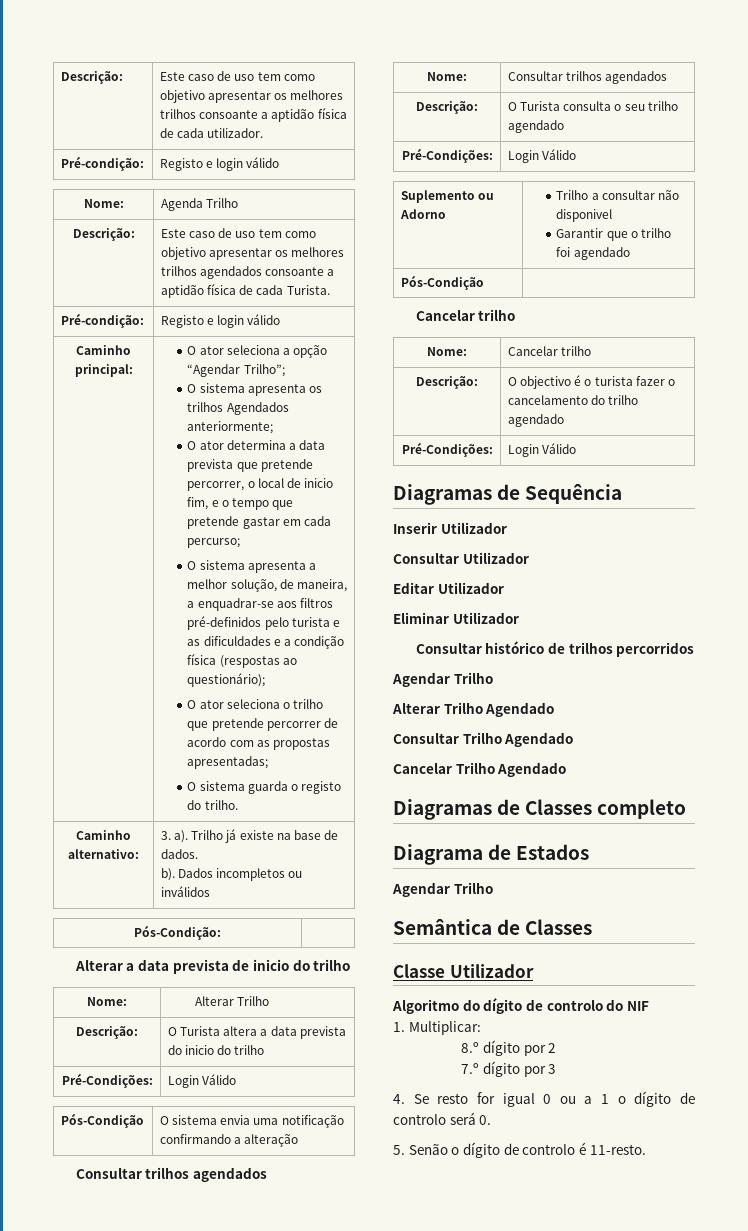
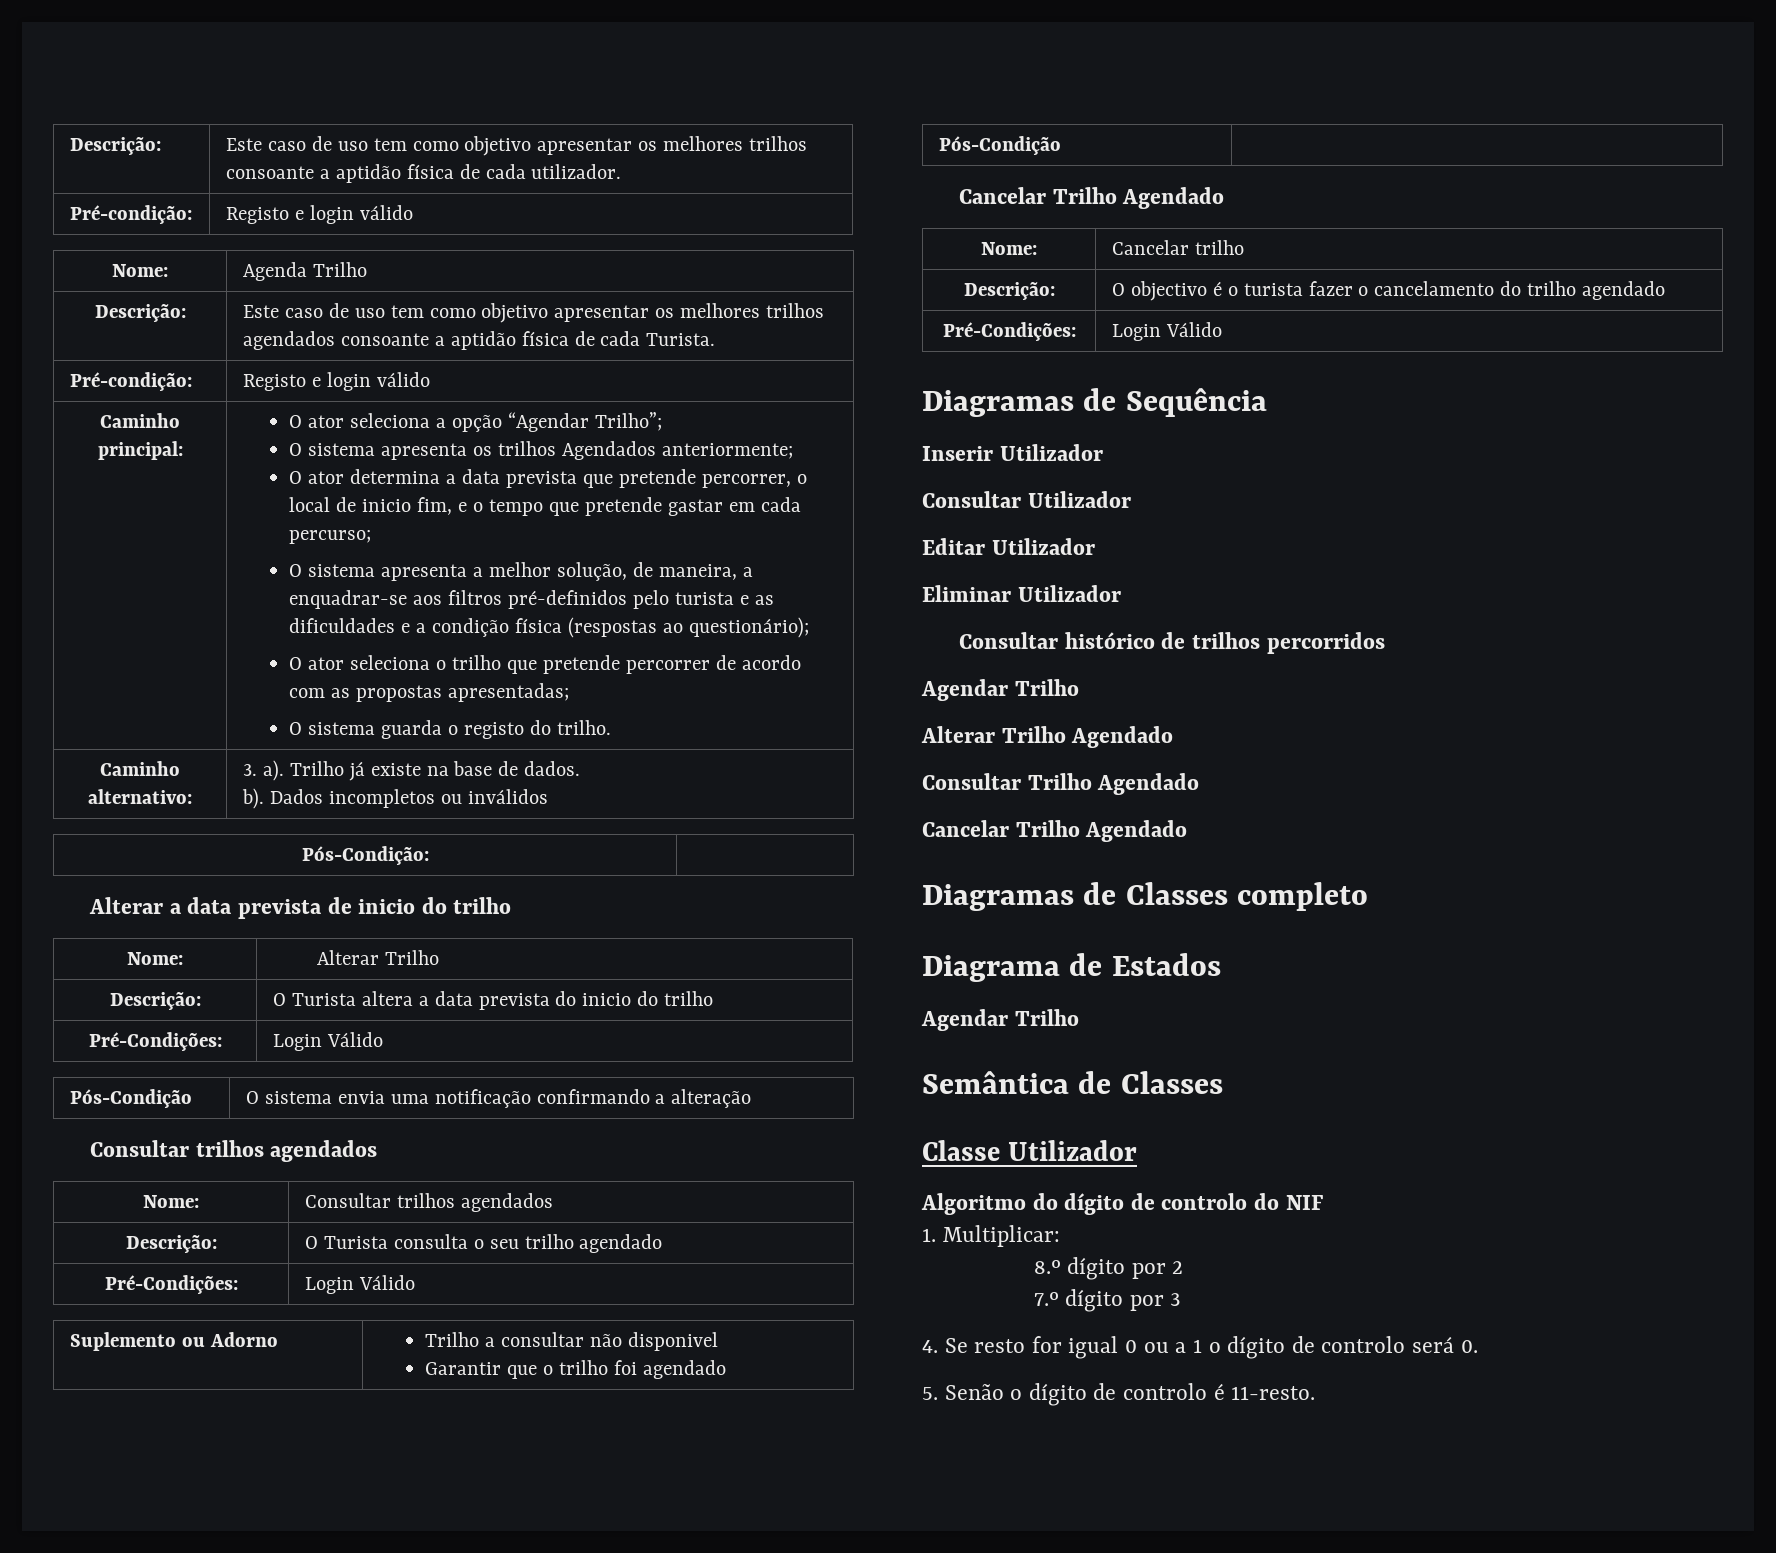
  Suplemento ou Adorno | Trilho a consultar não disponivel
  Garantir que o trilho foi agendado
  Pós-Condição |
- Cancelar trilho
+ Cancelar Trilho Agendado

